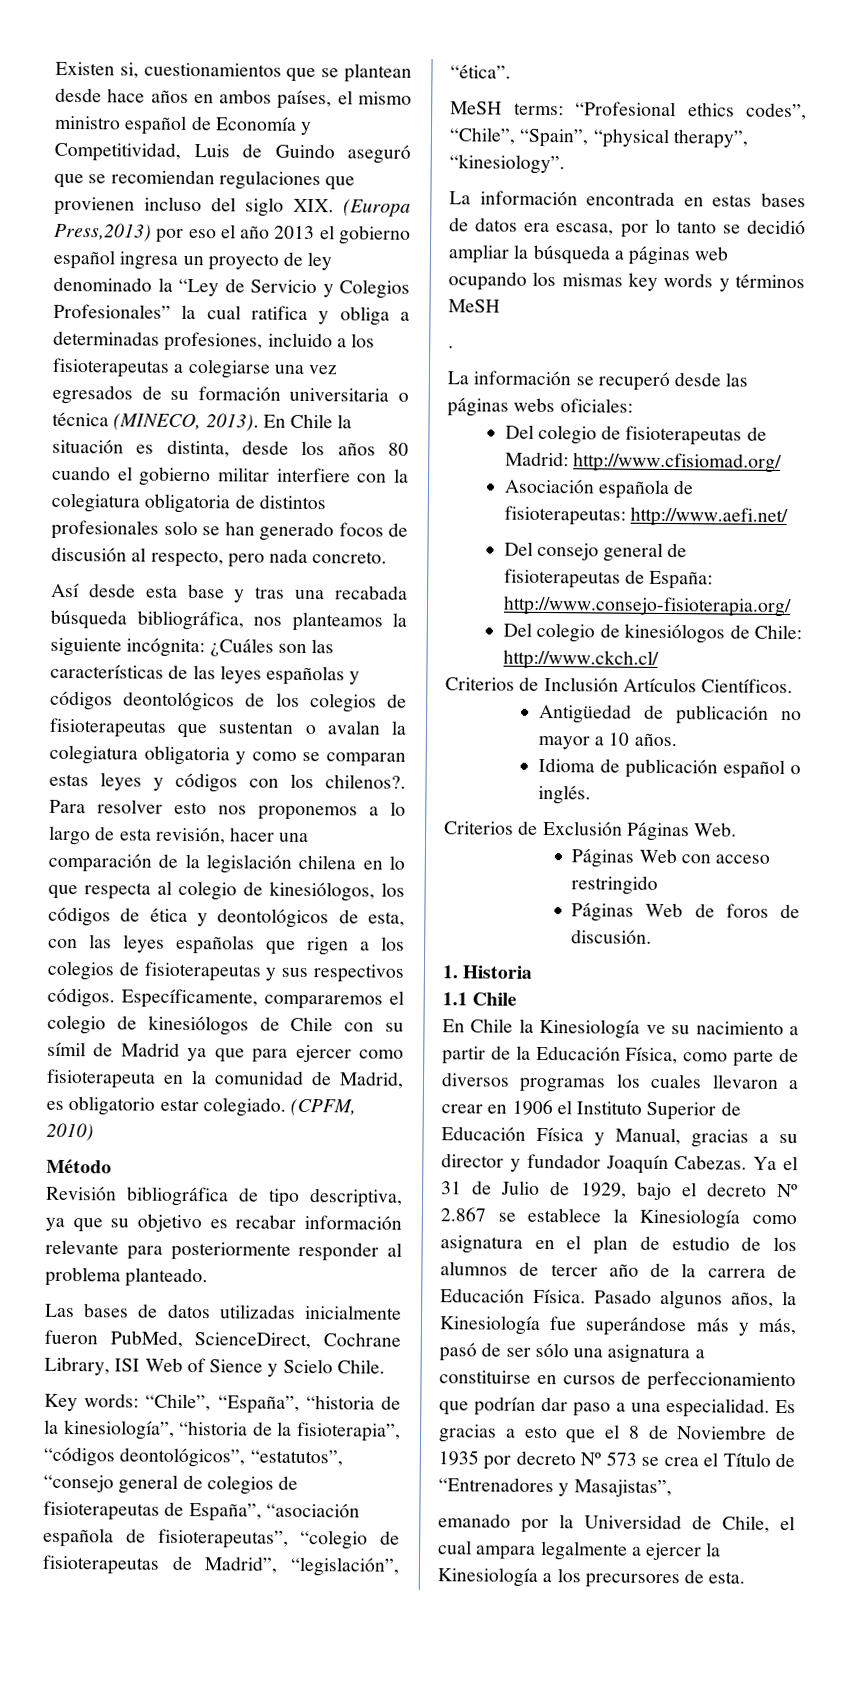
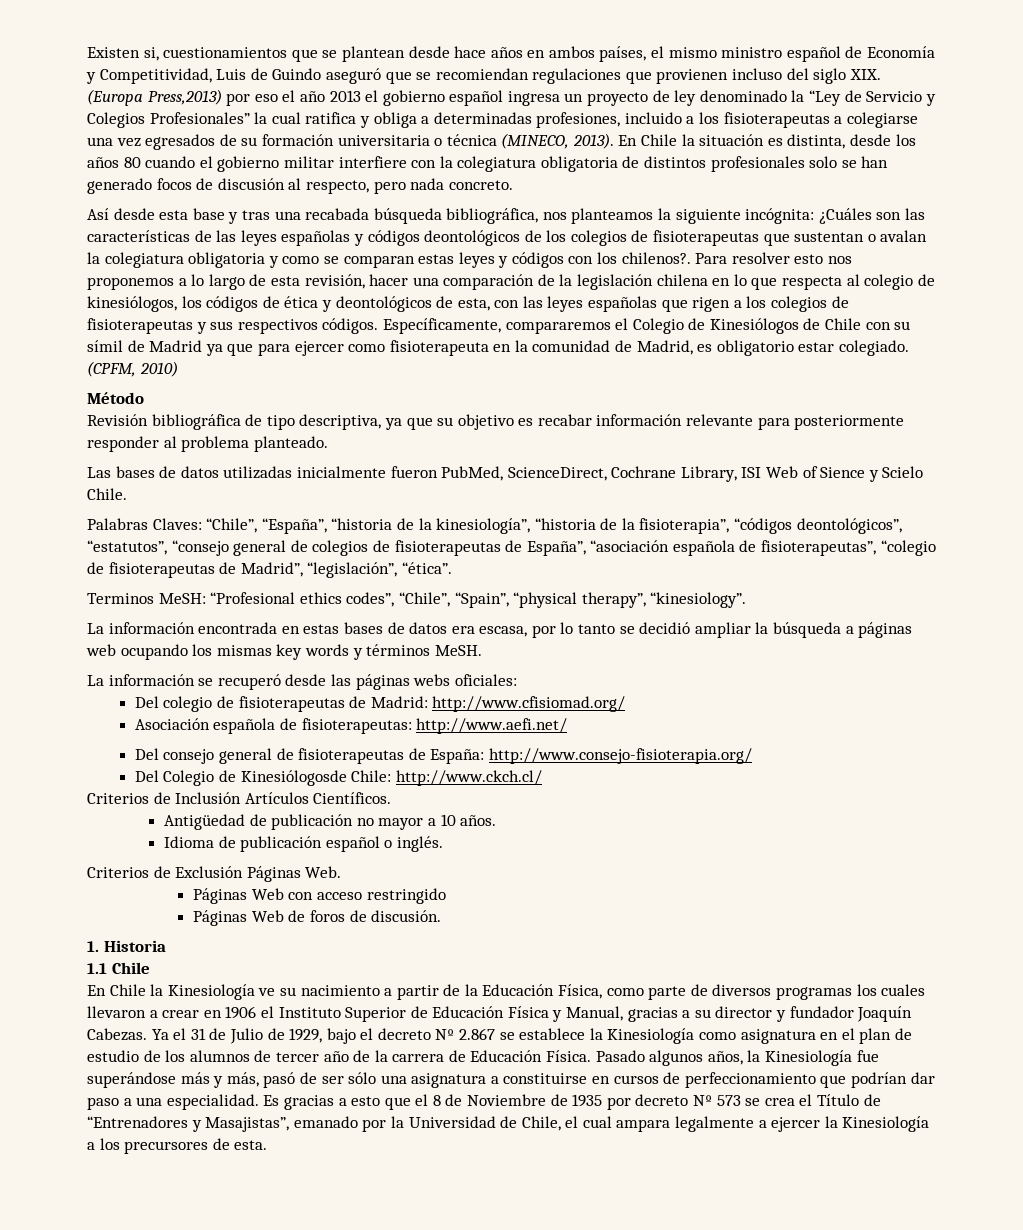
- Específicamente, compararemos el colegio de kinesiólogos de Chile con su símil de Madrid ya que para ejercer como fisioterapeuta en la comunidad de Madrid, es obligatorio estar colegiado.
+ Específicamente, compararemos el Colegio de Kinesiólogos de Chile con su símil de Madrid ya que para ejercer como fisioterapeuta en la comunidad de Madrid, es obligatorio estar colegiado.
- Key words: “Chile”, “España”, “historia de la kinesiología”, “historia de la fisioterapia”, “códigos deontológicos”, “estatutos”, “consejo general de colegios de fisioterapeutas de España”, “asociación española de fisioterapeutas”, “colegio de fisioterapeutas de Madrid”, “legislación”, “ética”.
+ Palabras Claves: “Chile”, “España”, “historia de la kinesiología”, “historia de la fisioterapia”, “códigos deontológicos”, “estatutos”, “consejo general de colegios de fisioterapeutas de España”, “asociación española de fisioterapeutas”, “colegio de fisioterapeutas de Madrid”, “legislación”, “ética”.
- MeSH terms: “Profesional ethics codes”, “Chile”, “Spain”, “physical therapy”, “kinesiology”.
+ Terminos MeSH: “Profesional ethics codes”, “Chile”, “Spain”, “physical therapy”, “kinesiology”.
- La información encontrada en estas bases de datos era escasa, por lo tanto se decidió ampliar la búsqueda a páginas web ocupando los mismas key words y términos MeSH
- .
+ La información encontrada en estas bases de datos era escasa, por lo tanto se decidió ampliar la búsqueda a páginas web ocupando los mismas key words y términos MeSH.
- Del colegio de kinesiólogos de Chile: http://www.ckch.cl/
+ Del Colegio de Kinesiólogosde Chile: http://www.ckch.cl/
- Es gracias a esto que el 8 de Noviembre de 1935 por decreto Nº 573 se crea el Título de “Entrenadores y Masajistas”,
- emanado por la Universidad de Chile, el cual ampara legalmente a ejercer la Kinesiología a los precursores de esta.
+ Es gracias a esto que el 8 de Noviembre de 1935 por decreto Nº 573 se crea el Título de “Entrenadores y Masajistas”, emanado por la Universidad de Chile, el cual ampara legalmente a ejercer la Kinesiología a los precursores de esta.

